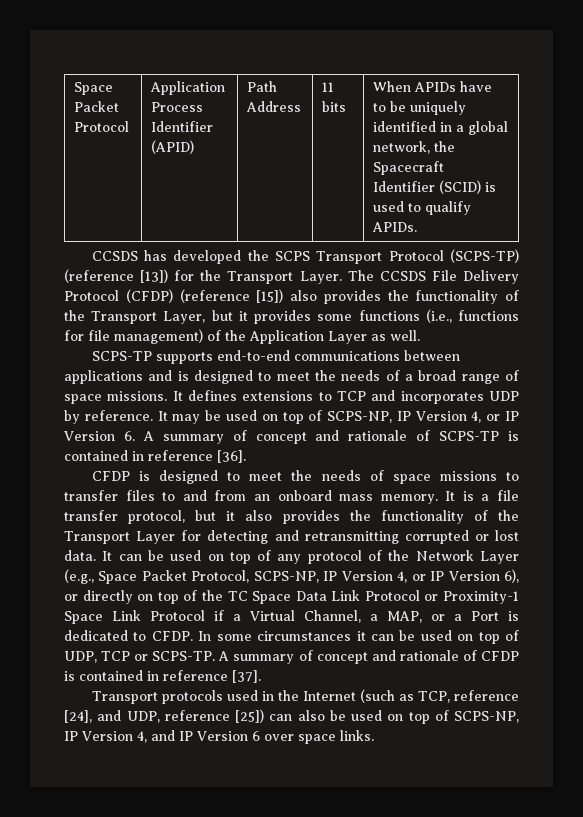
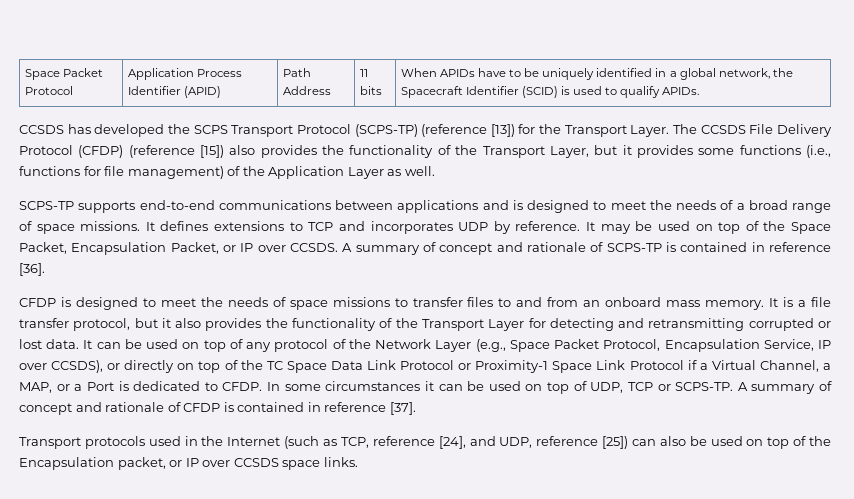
- It may be used on top of SCPS-NP, IP Version 4, or IP Version 6. A summary of concept and rationale of SCPS-TP is contained in reference [36].
+ It may be used on top of the Space Packet, Encapsulation Packet, or IP over CCSDS. A summary of concept and rationale of SCPS-TP is contained in reference [36].
- It can be used on top of any protocol of the Network Layer (e.g., Space Packet Protocol, SCPS-NP, IP Version 4, or IP Version 6), or directly on top of the TC Space Data Link Protocol or Proximity-1 Space Link Protocol if a Virtual Channel, a MAP, or a Port is dedicated to CFDP.
+ It can be used on top of any protocol of the Network Layer (e.g., Space Packet Protocol, Encapsulation Service, IP over CCSDS), or directly on top of the TC Space Data Link Protocol or Proximity-1 Space Link Protocol if a Virtual Channel, a MAP, or a Port is dedicated to CFDP.
- Transport protocols used in the Internet (such as TCP, reference [24], and UDP, reference [25]) can also be used on top of SCPS-NP, IP Version 4, and IP Version 6 over space links.
+ Transport protocols used in the Internet (such as TCP, reference [24], and UDP, reference [25]) can also be used on top of the Encapsulation packet, or IP over CCSDS space links.

